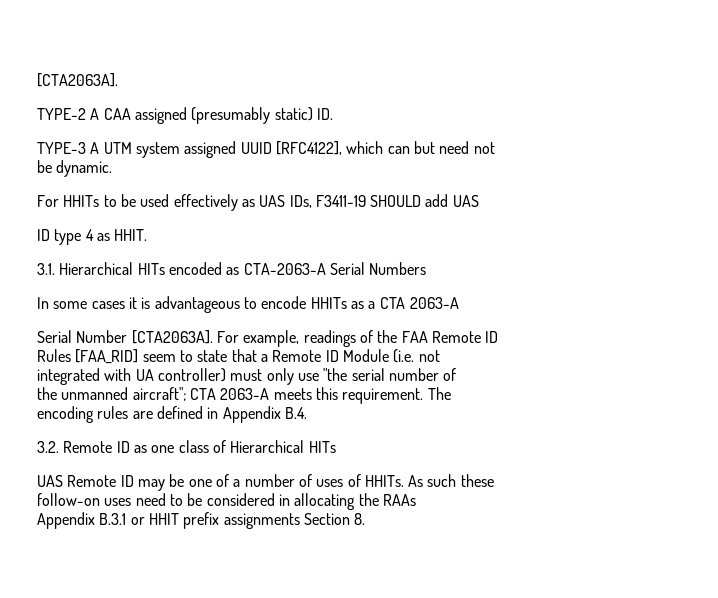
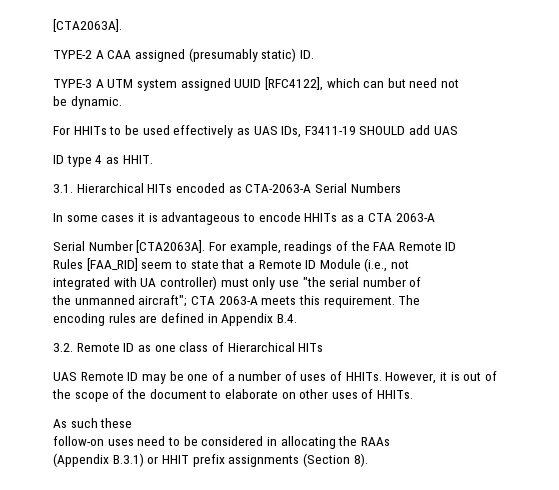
- Rules [FAA_RID] seem to state that a Remote ID Module (i.e. not
+ Rules [FAA_RID] seem to state that a Remote ID Module (i.e., not
- UAS Remote ID may be one of a number of uses of HHITs. As such these
+ UAS Remote ID may be one of a number of uses of HHITs. However, it is out of the scope of the document to elaborate on other uses of HHITs.
+ As such these
- Appendix B.3.1 or HHIT prefix assignments Section 8.
+ (Appendix B.3.1) or HHIT prefix assignments (Section 8).

